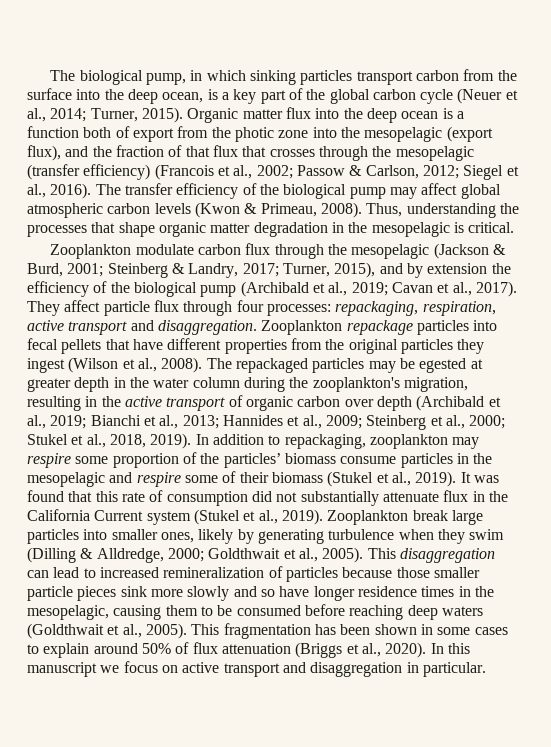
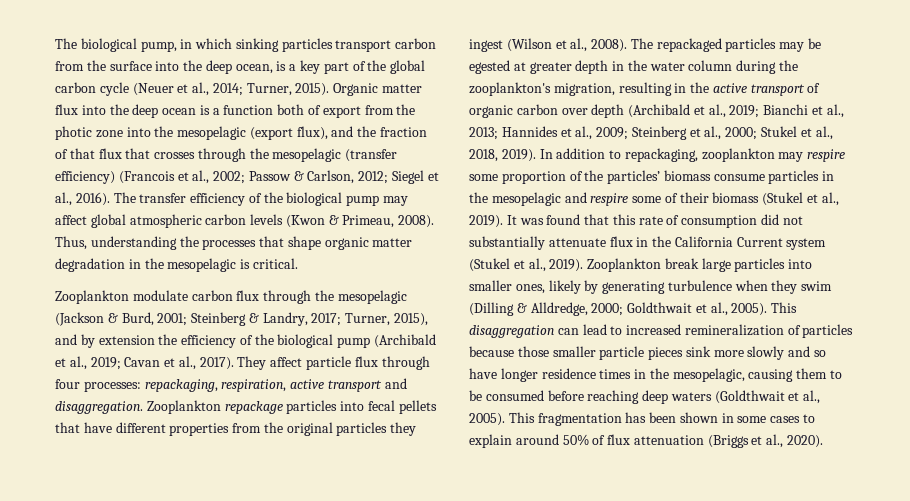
- In this manuscript we focus on active transport and disaggregation in particular.

